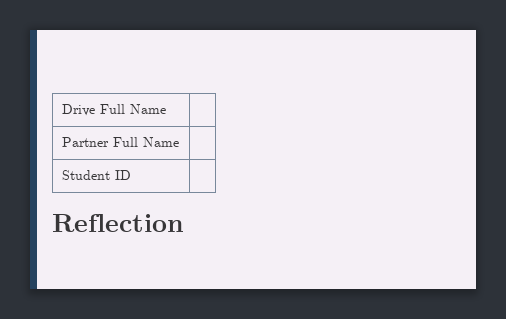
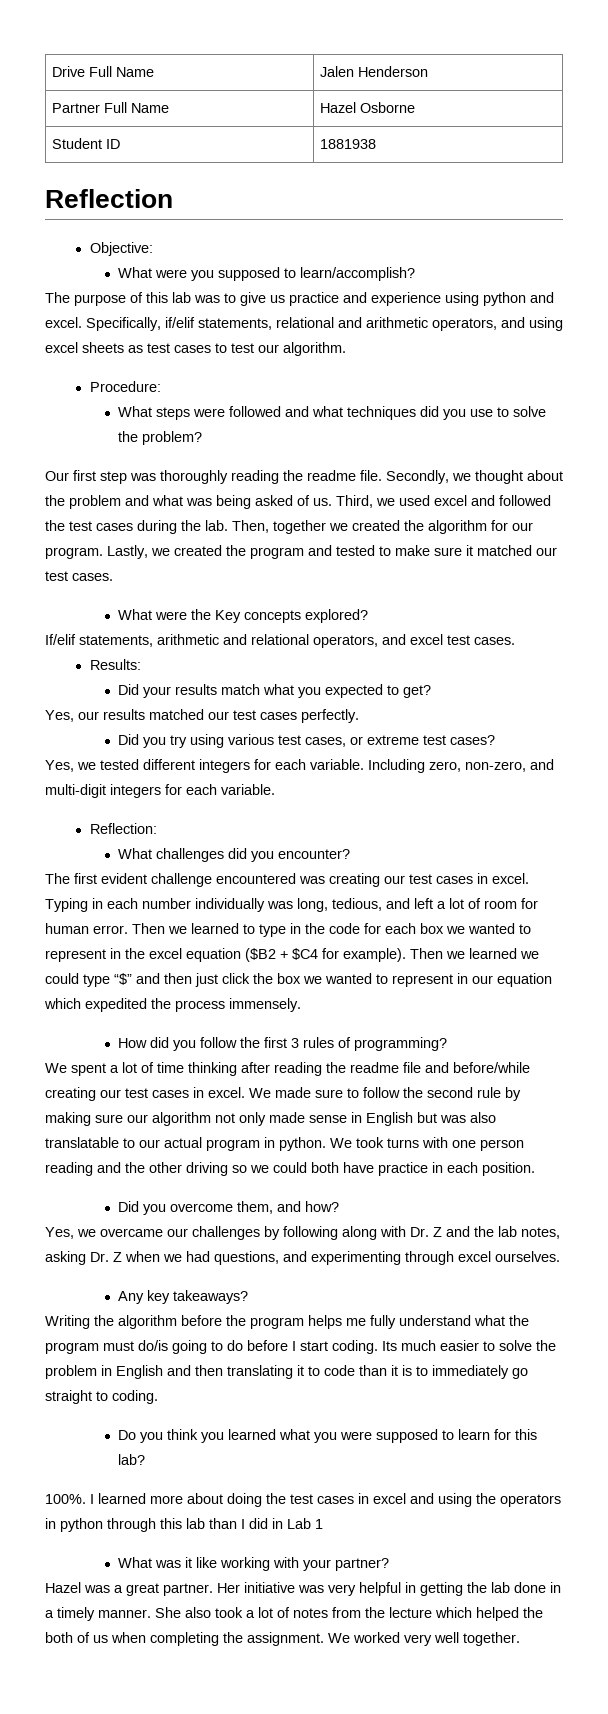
- Drive Full Name |
+ Drive Full Name | Jalen Henderson
- Partner Full Name |
+ Partner Full Name | Hazel Osborne
- Student ID |
+ Student ID | 1881938
+ Objective:
+ What were you supposed to learn/accomplish?
+ The purpose of this lab was to give us practice and experience using python and excel. Specifically, if/elif statements, relational and arithmetic operators, and using excel sheets as test cases to test our algorithm.
+ Procedure:
+ What steps were followed and what techniques did you use to solve the problem?
+ Our first step was thoroughly reading the readme file. Secondly, we thought about the problem and what was being asked of us. Third, we used excel and followed the test cases during the lab. Then, together we created the algorithm for our program. Lastly, we created the program and tested to make sure it matched our test cases.
+ What were the Key concepts explored?
+ If/elif statements, arithmetic and relational operators, and excel test cases.
+ Results:
+ Did your results match what you expected to get?
+ Yes, our results matched our test cases perfectly.
+ Did you try using various test cases, or extreme test cases?
+ Yes, we tested different integers for each variable. Including zero, non-zero, and multi-digit integers for each variable.
+ Reflection:
+ What challenges did you encounter?
+ The first evident challenge encountered was creating our test cases in excel. Typing in each number individually was long, tedious, and left a lot of room for human error. Then we learned to type in the code for each box we wanted to represent in the excel equation ($B2 + $C4 for example). Then we learned we could type “$” and then just click the box we wanted to represent in our equation which expedited the process immensely.
+ How did you follow the first 3 rules of programming?
+ We spent a lot of time thinking after reading the readme file and before/while creating our test cases in excel. We made sure to follow the second rule by making sure our algorithm not only made sense in English but was also translatable to our actual program in python. We took turns with one person reading and the other driving so we could both have practice in each position.
+ Did you overcome them, and how?
+ Yes, we overcame our challenges by following along with Dr. Z and the lab notes, asking Dr. Z when we had questions, and experimenting through excel ourselves.
+ Any key takeaways?
+ Writing the algorithm before the program helps me fully understand what the program must do/is going to do before I start coding. Its much easier to solve the problem in English and then translating it to code than it is to immediately go straight to coding.
+ Do you think you learned what you were supposed to learn for this lab?
+ 100%. I learned more about doing the test cases in excel and using the operators in python through this lab than I did in Lab 1
+ What was it like working with your partner?
+ Hazel was a great partner. Her initiative was very helpful in getting the lab done in a timely manner. She also took a lot of notes from the lecture which helped the both of us when completing the assignment. We worked very well together.

